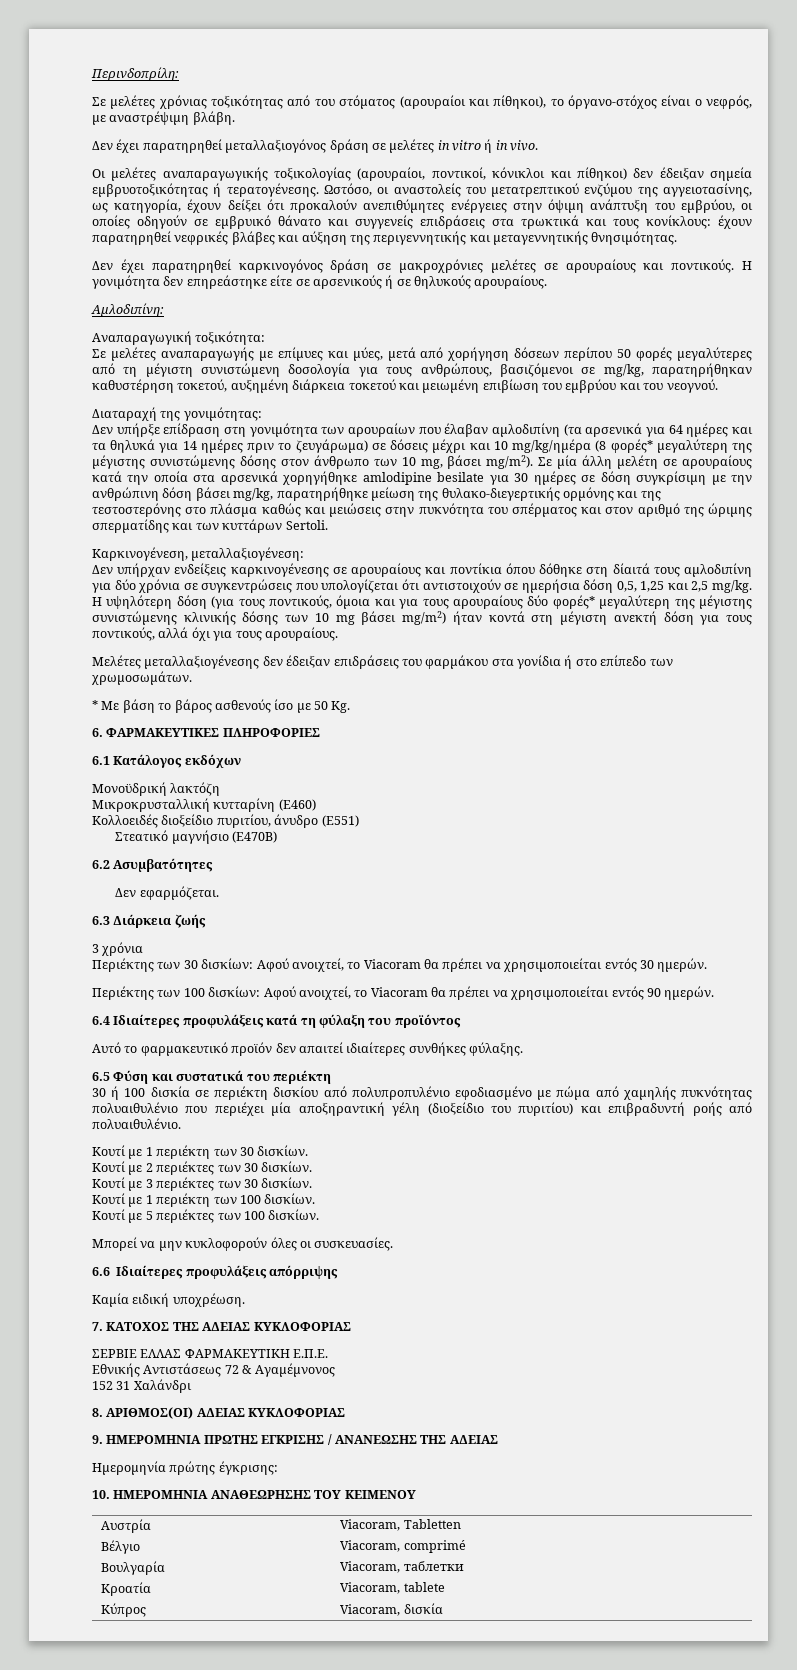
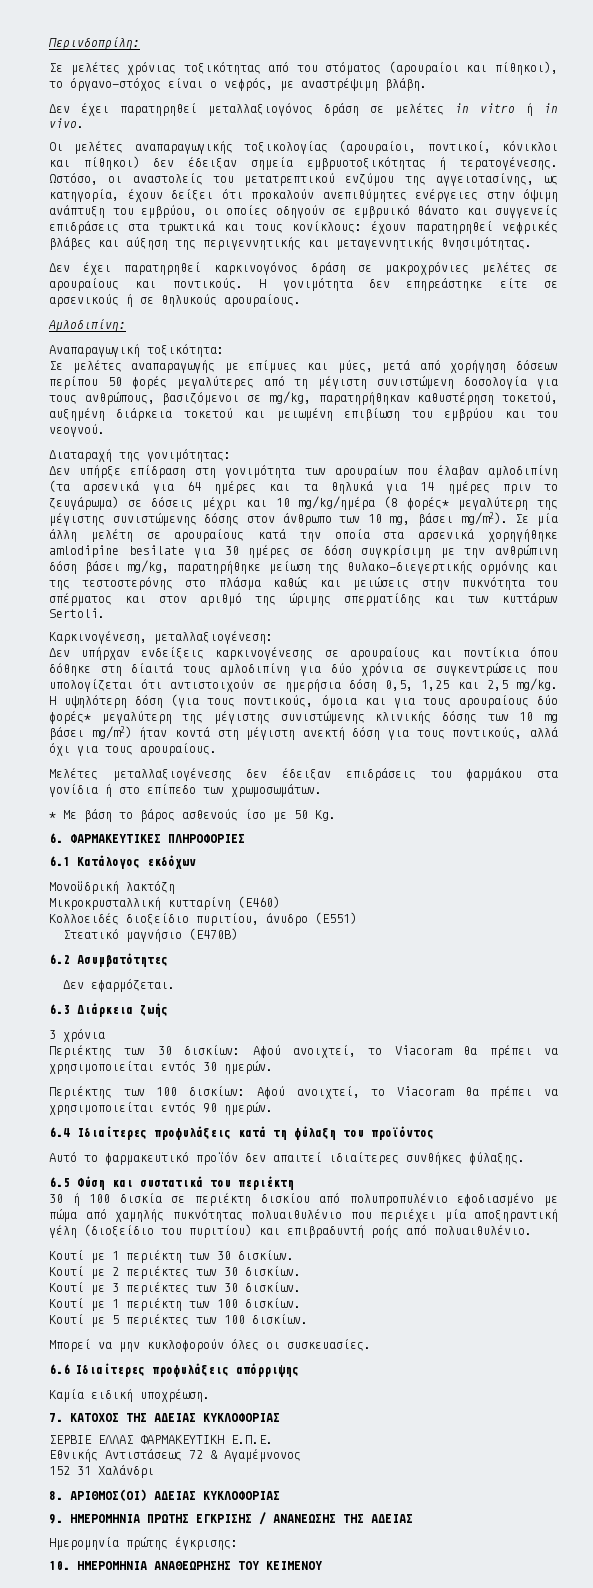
- Αυστρία | Viacoram, Tabletten
- Βέλγιο | Viacoram, comprimé
- Βουλγαρία | Viacoram, таблетки
- Κροατία | Viacoram, tablete
- Κύπρος | Viacoram, δισκία

